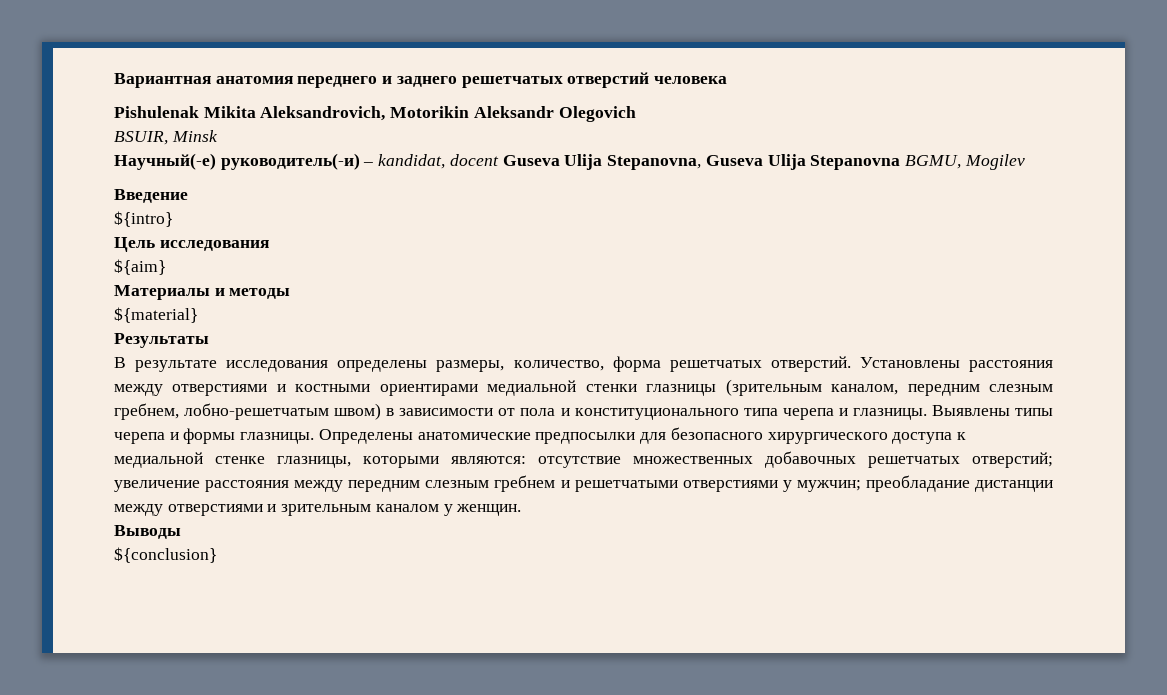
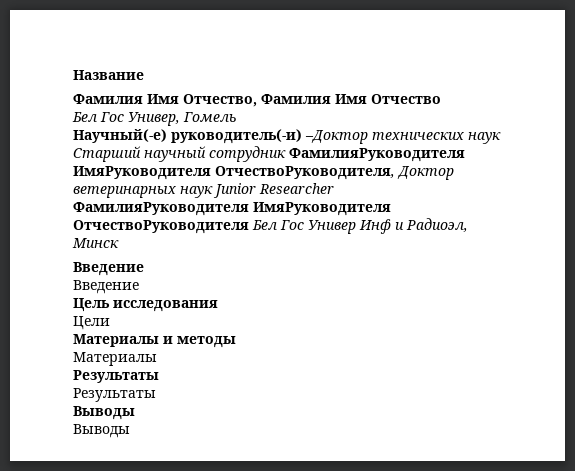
- Вариантная анатомия переднего и заднего решетчатых отверстий человека
- Pishulenak Mikita Aleksandrovich, Motorikin Aleksandr Olegovich
- BSUIR, Minsk
- Научный(-е) руководитель(-и) – kandidat, docent Guseva Ulija Stepanovna, Guseva Ulija Stepanovna BGMU, Mogilev
+ Название
+ Фамилия Имя Отчество, Фамилия Имя Отчество
+ Бел Гос Универ, Гомель
+ Научный(-е) руководитель(-и) –Доктор технических наук Старший научный сотрудник ФамилияРуководителя ИмяРуководителя ОтчествоРуководителя, Доктор ветеринарных наук Junior Researcher ФамилияРуководителя ИмяРуководителя ОтчествоРуководителя Бел Гос Универ Инф и Радиоэл, Минск
  Введение
- ${intro}
+ Введение
- ${aim}
+ Цели
  Материалы и методы
- ${material}
+ Материалы
  Результаты
- В результате исследования определены размеры, количество, форма решетчатых отверстий. Установлены расстояния между отверстиями и костными ориентирами медиальной стенки глазницы (зрительным каналом, передним слезным гребнем, лобно-решетчатым швом) в зависимости от пола и конституционального типа черепа и глазницы. Выявлены типы черепа и формы глазницы. Определены анатомические предпосылки для безопасного хирургического доступа к медиальной стенке глазницы, которыми являются: отсутствие множественных добавочных решетчатых отверстий; увеличение расстояния между передним слезным гребнем и решетчатыми отверстиями у мужчин; преобладание дистанции между отверстиями и зрительным каналом у женщин.
+ Результаты
  Выводы
- ${conclusion}
+ Выводы

